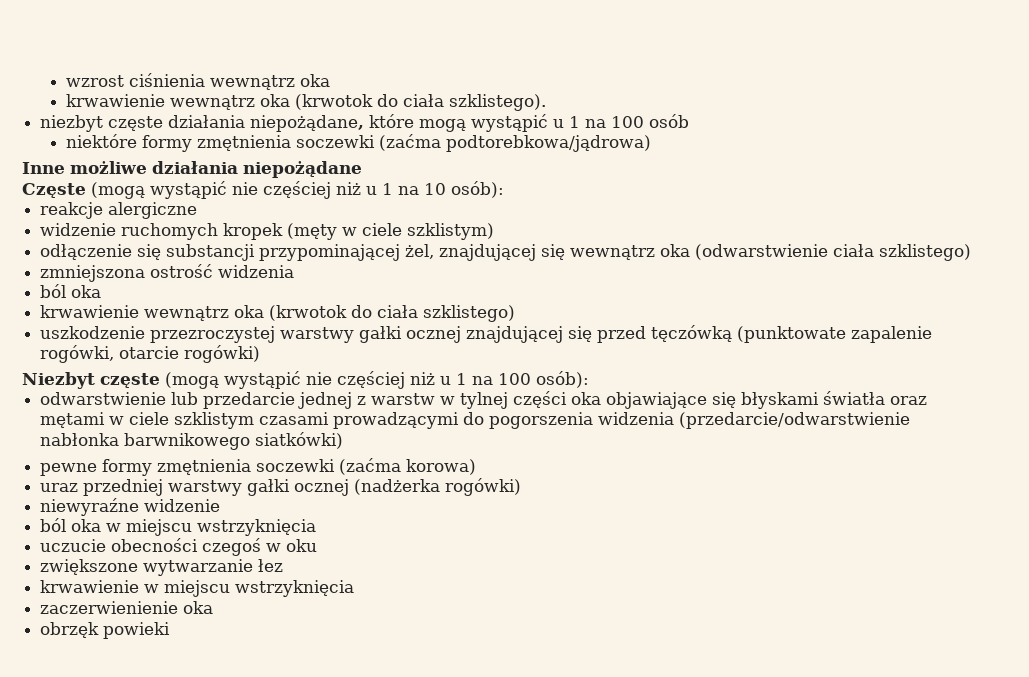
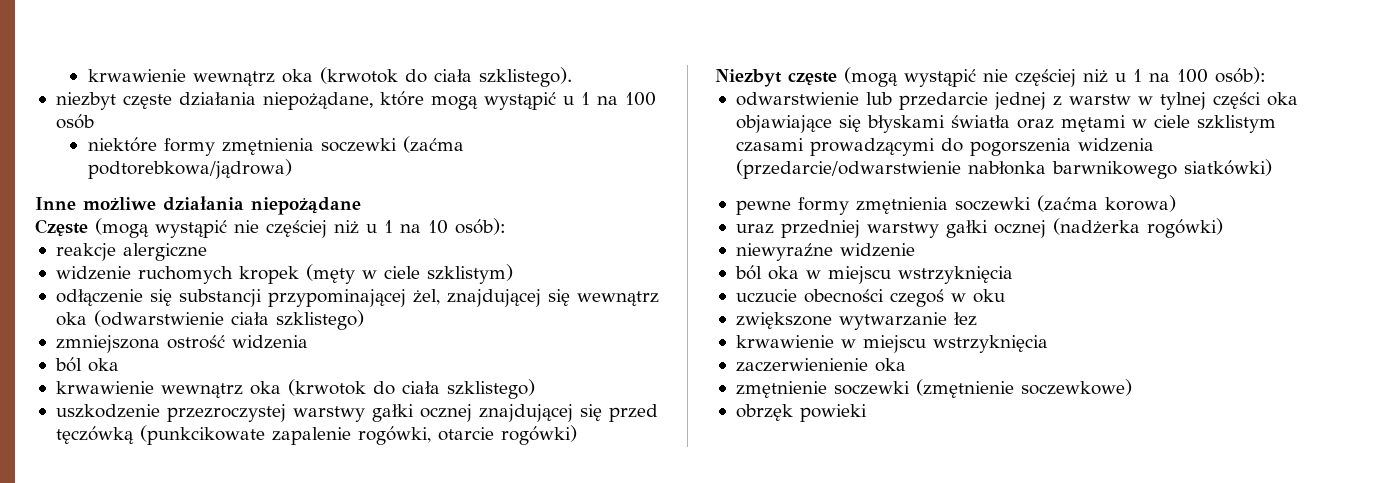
- wzrost ciśnienia wewnątrz oka
- uszkodzenie przezroczystej warstwy gałki ocznej znajdującej się przed tęczówką (punktowate zapalenie rogówki, otarcie rogówki)
+ uszkodzenie przezroczystej warstwy gałki ocznej znajdującej się przed tęczówką (punkcikowate zapalenie rogówki, otarcie rogówki)
+ zmętnienie soczewki (zmętnienie soczewkowe)

